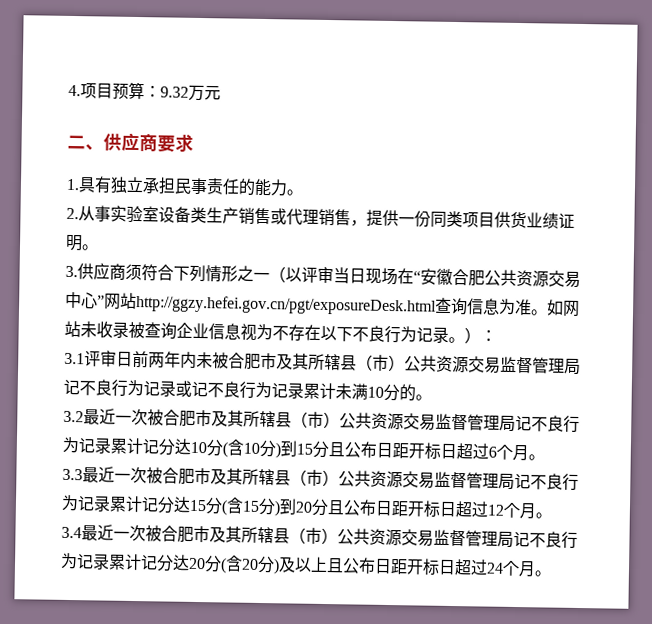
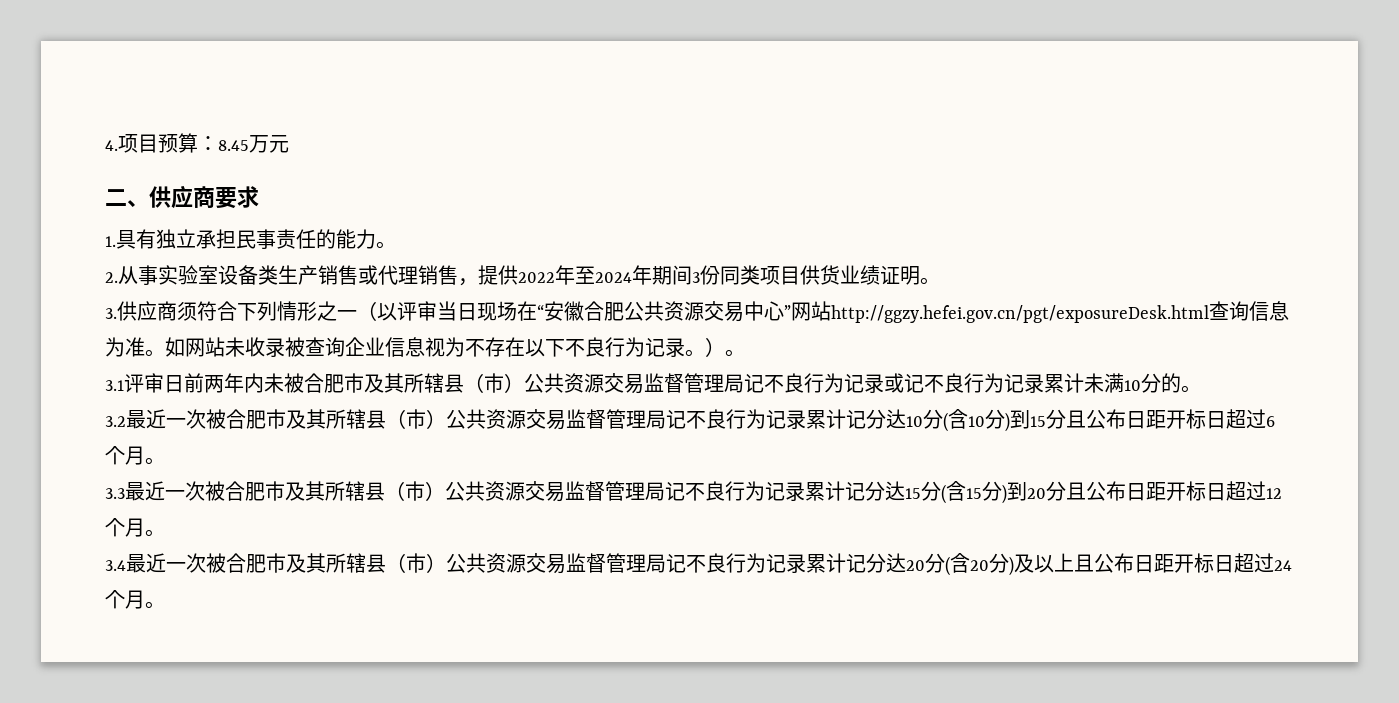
- 4.项目预算：9.32万元
+ 4.项目预算：8.45万元
- 2.从事实验室设备类生产销售或代理销售，提供一份同类项目供货业绩证明。
+ 2.从事实验室设备类生产销售或代理销售，提供2022年至2024年期间3份同类项目供货业绩证明。
- 如网站未收录被查询企业信息视为不存在以下不良行为记录。）：
+ 如网站未收录被查询企业信息视为不存在以下不良行为记录。）。

